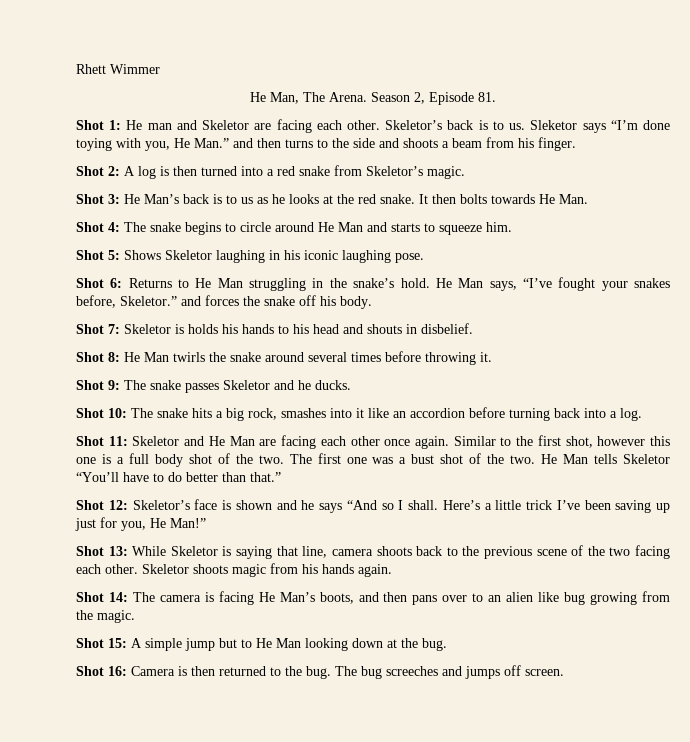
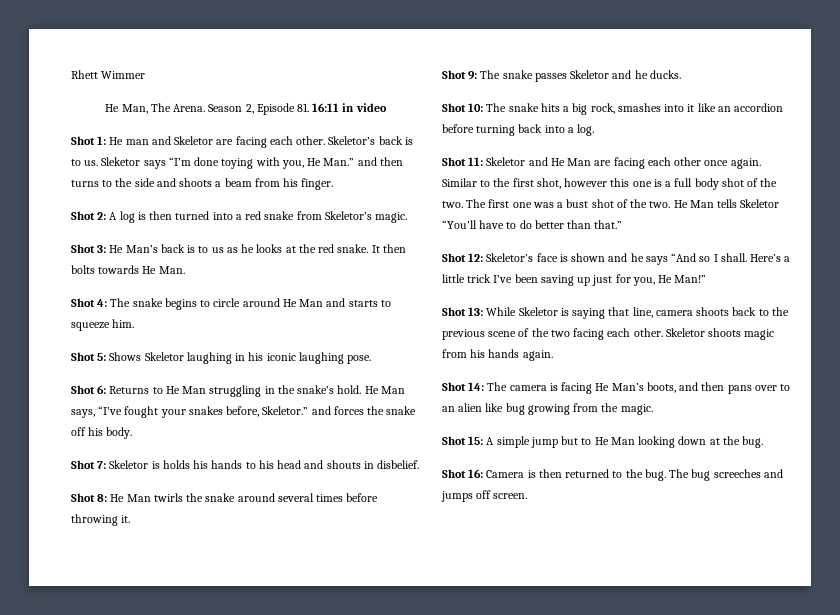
- Season 2, Episode 81.
+ Season 2, Episode 81. 16:11 in video

